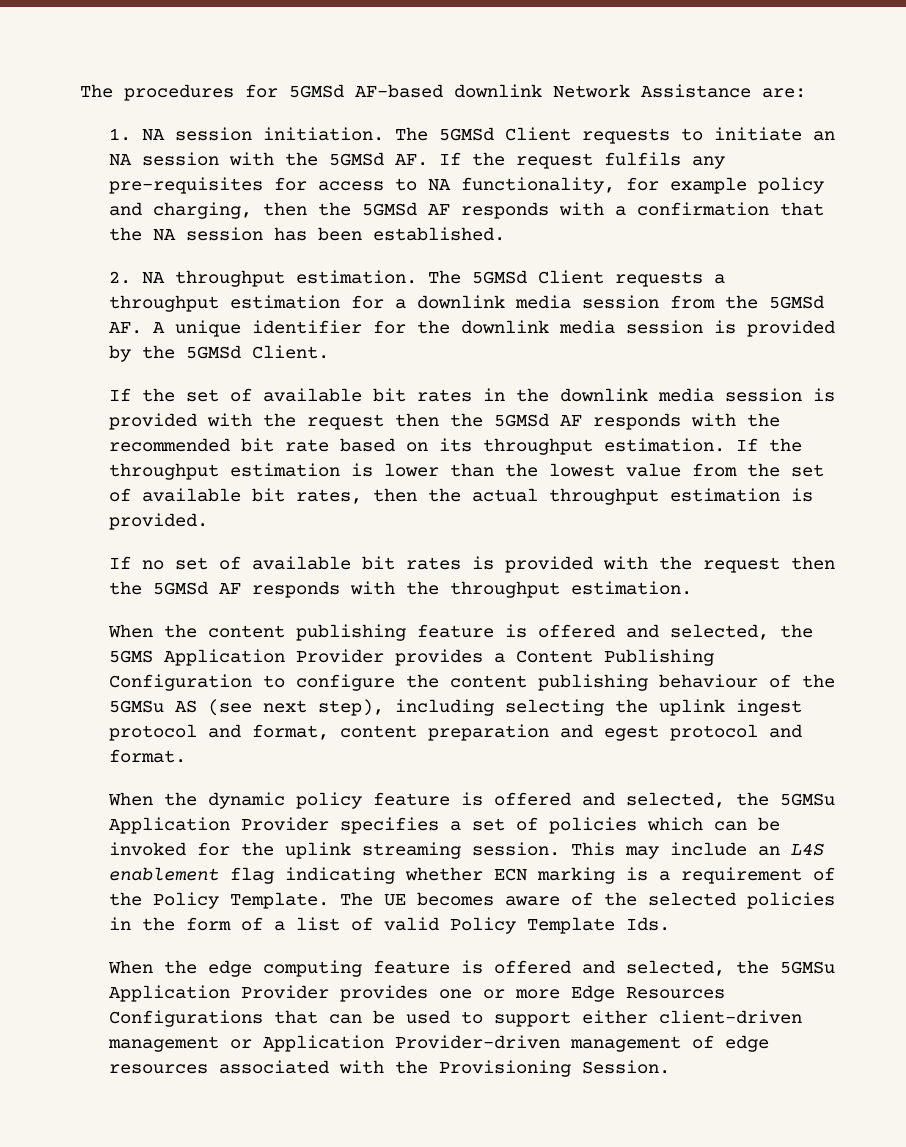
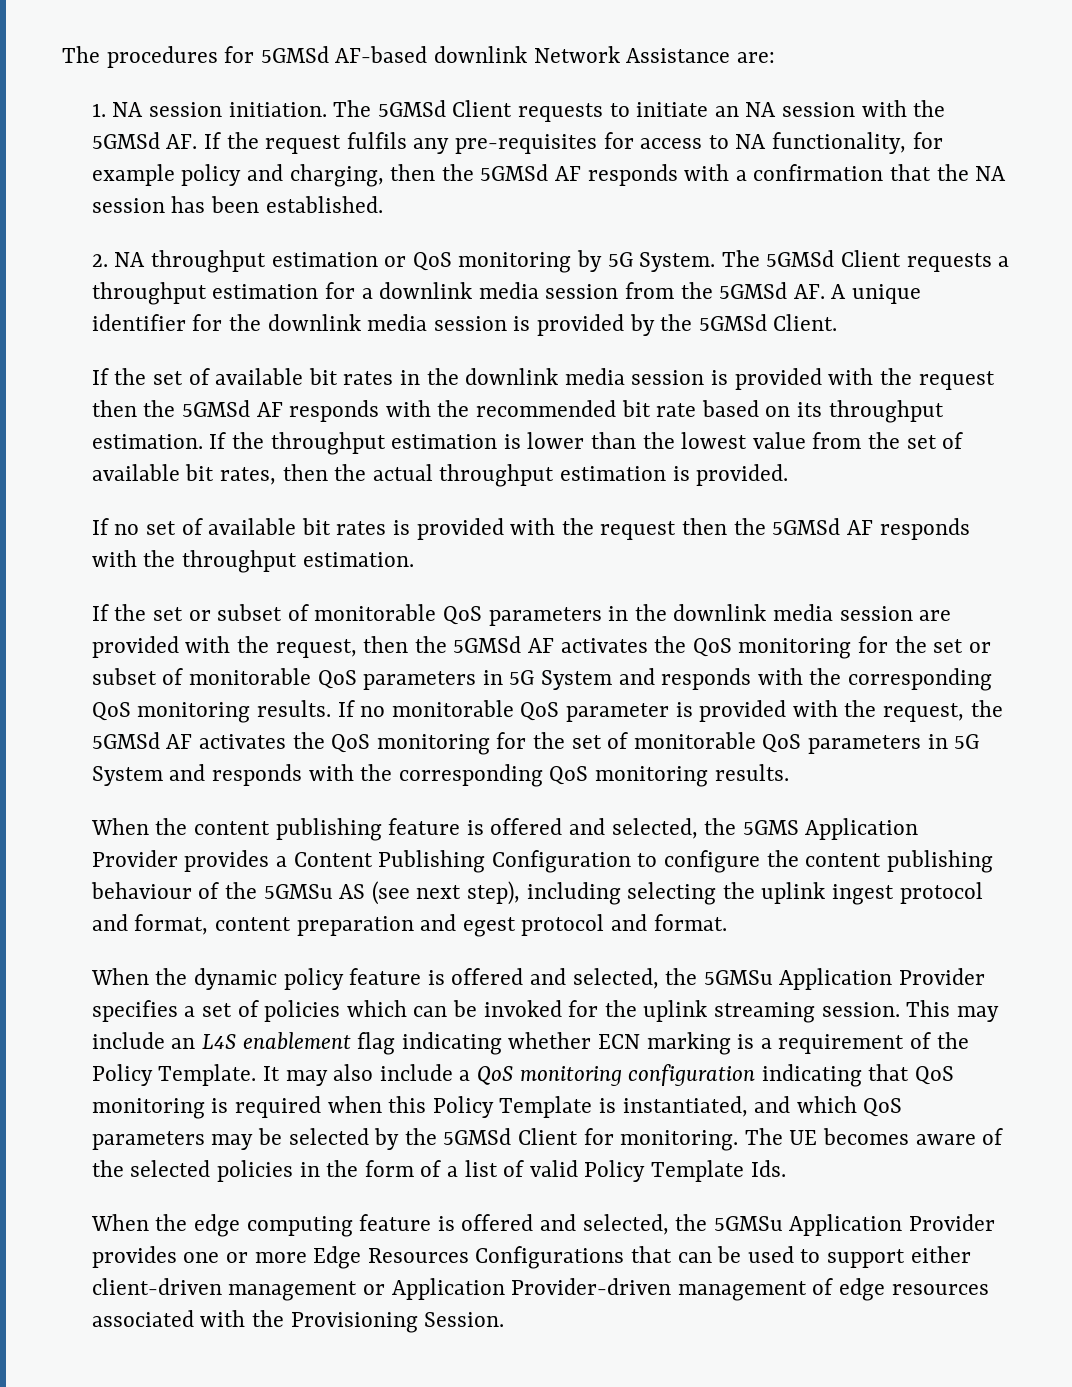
- 2. NA throughput estimation.
+ 2. NA throughput estimation or QoS monitoring by 5G System.
+ If the set or subset of monitorable QoS parameters in the downlink media session are provided with the request, then the 5GMSd AF activates the QoS monitoring for the set or subset of monitorable QoS parameters in 5G System and responds with the corresponding QoS monitoring results. If no monitorable QoS parameter is provided with the request, the 5GMSd AF activates the QoS monitoring for the set of monitorable QoS parameters in 5G System and responds with the corresponding QoS monitoring results.
+ It may also include a QoS monitoring configuration indicating that QoS monitoring is required when this Policy Template is instantiated, and which QoS parameters may be selected by the 5GMSd Client for monitoring.

